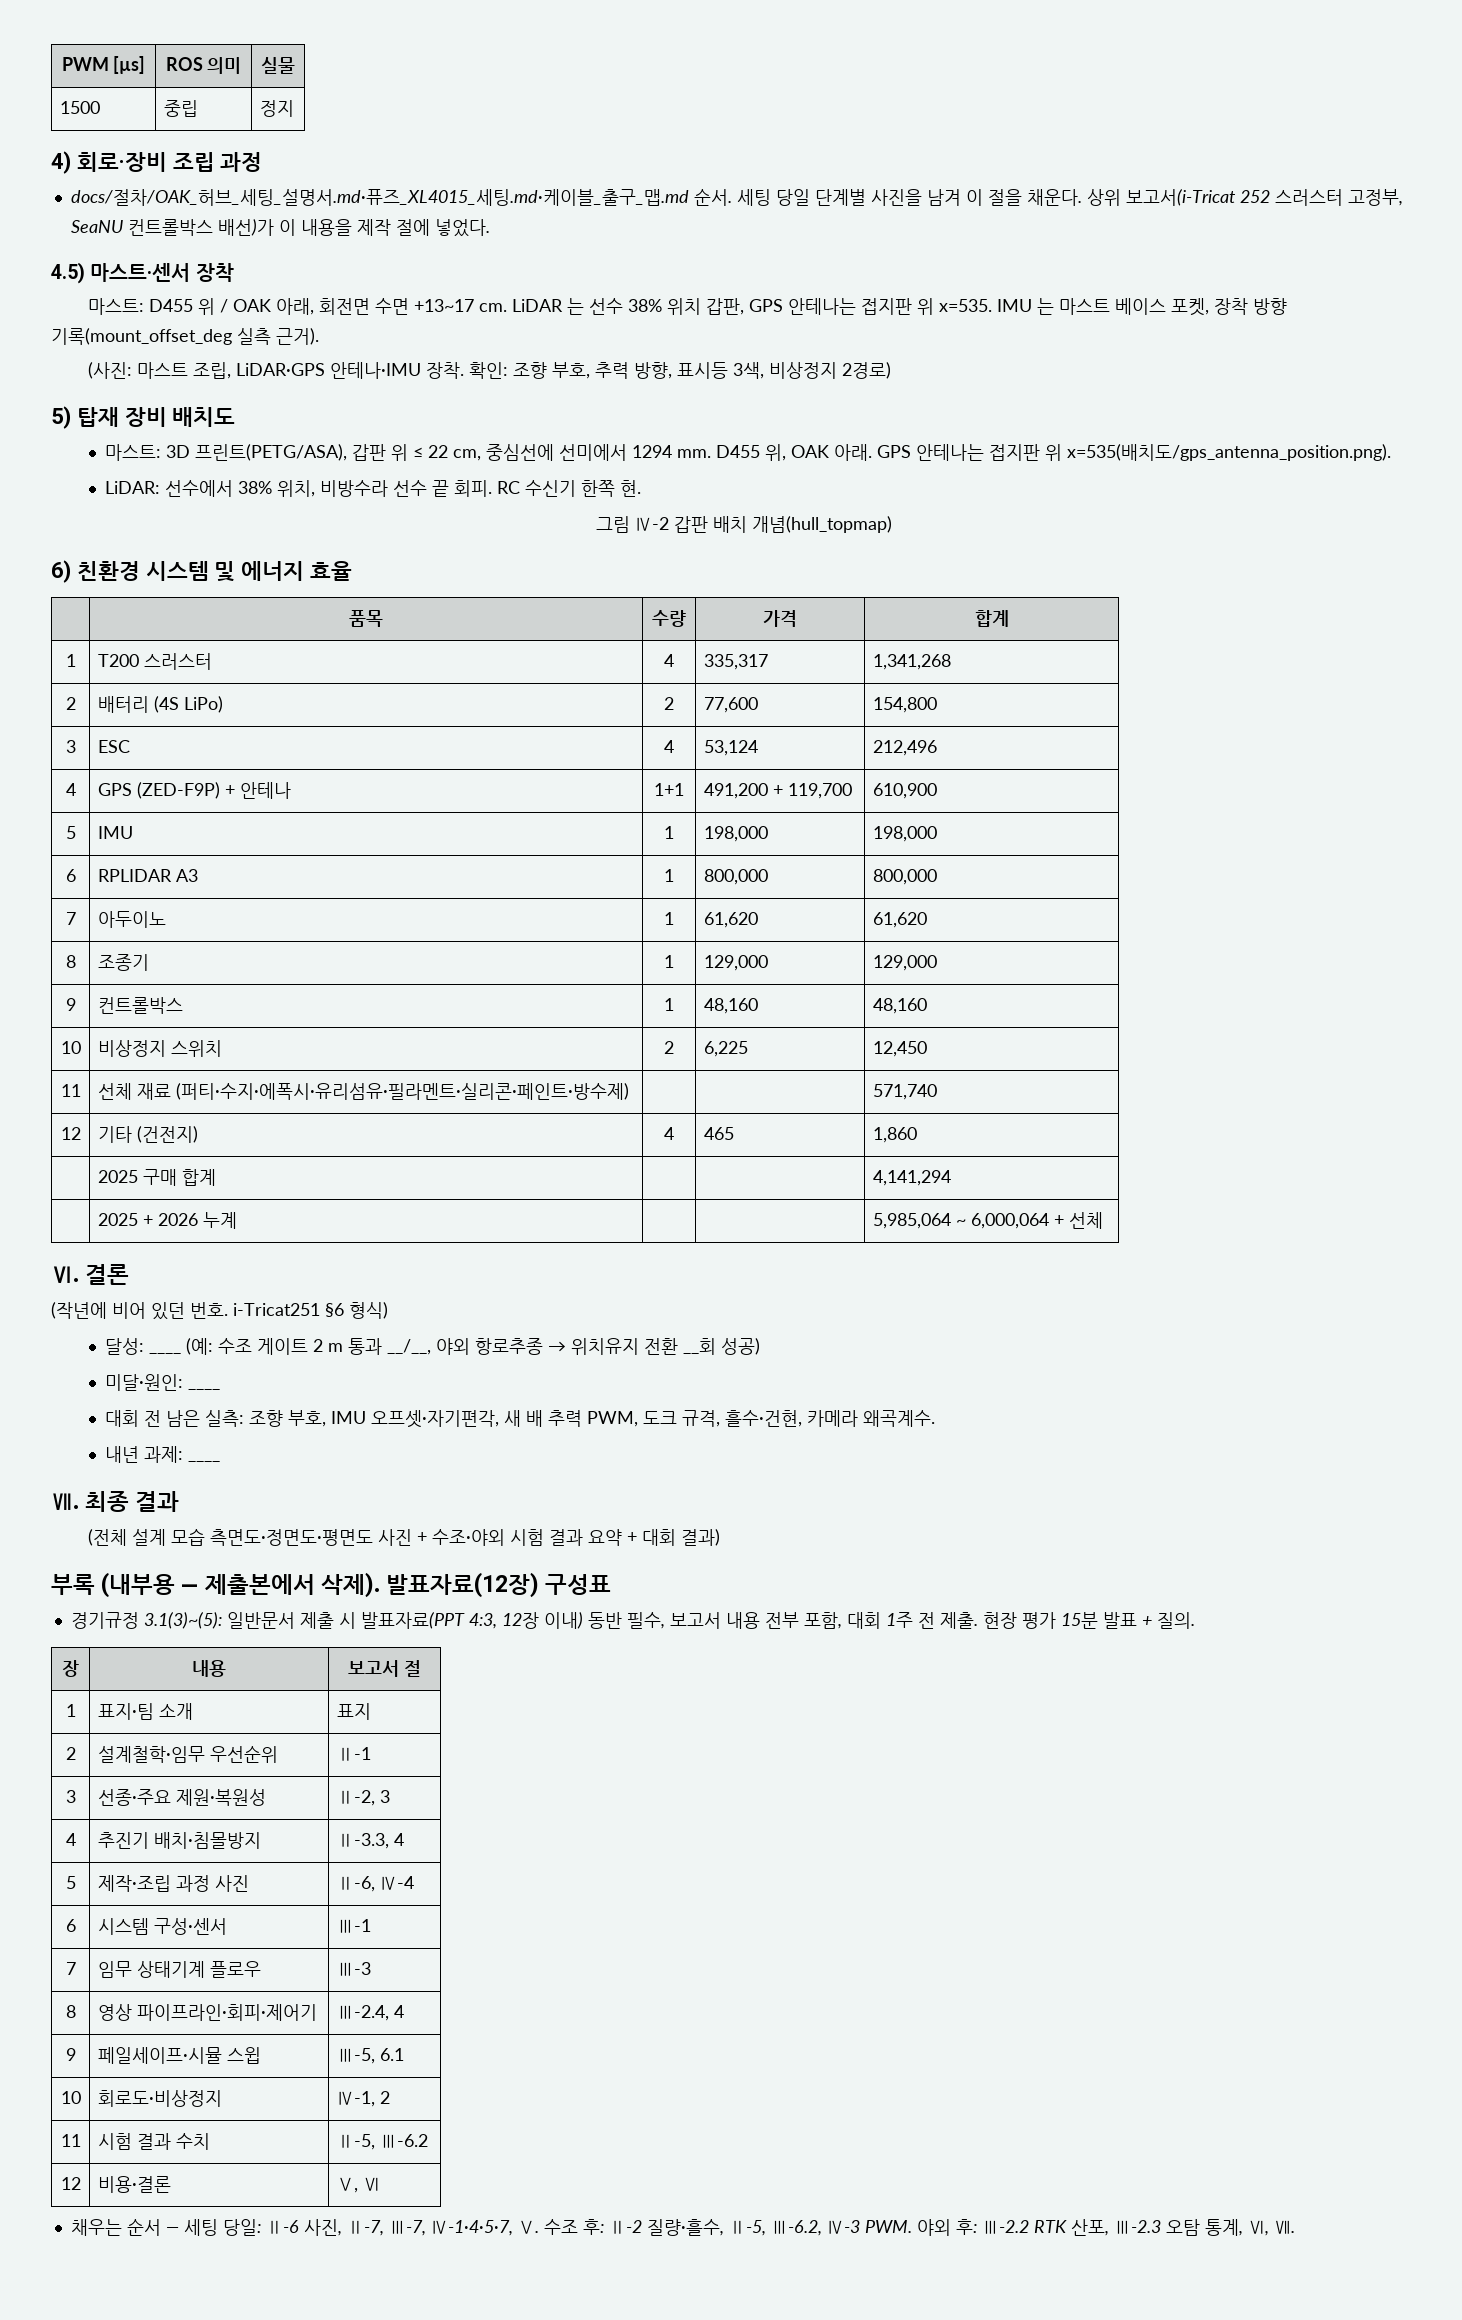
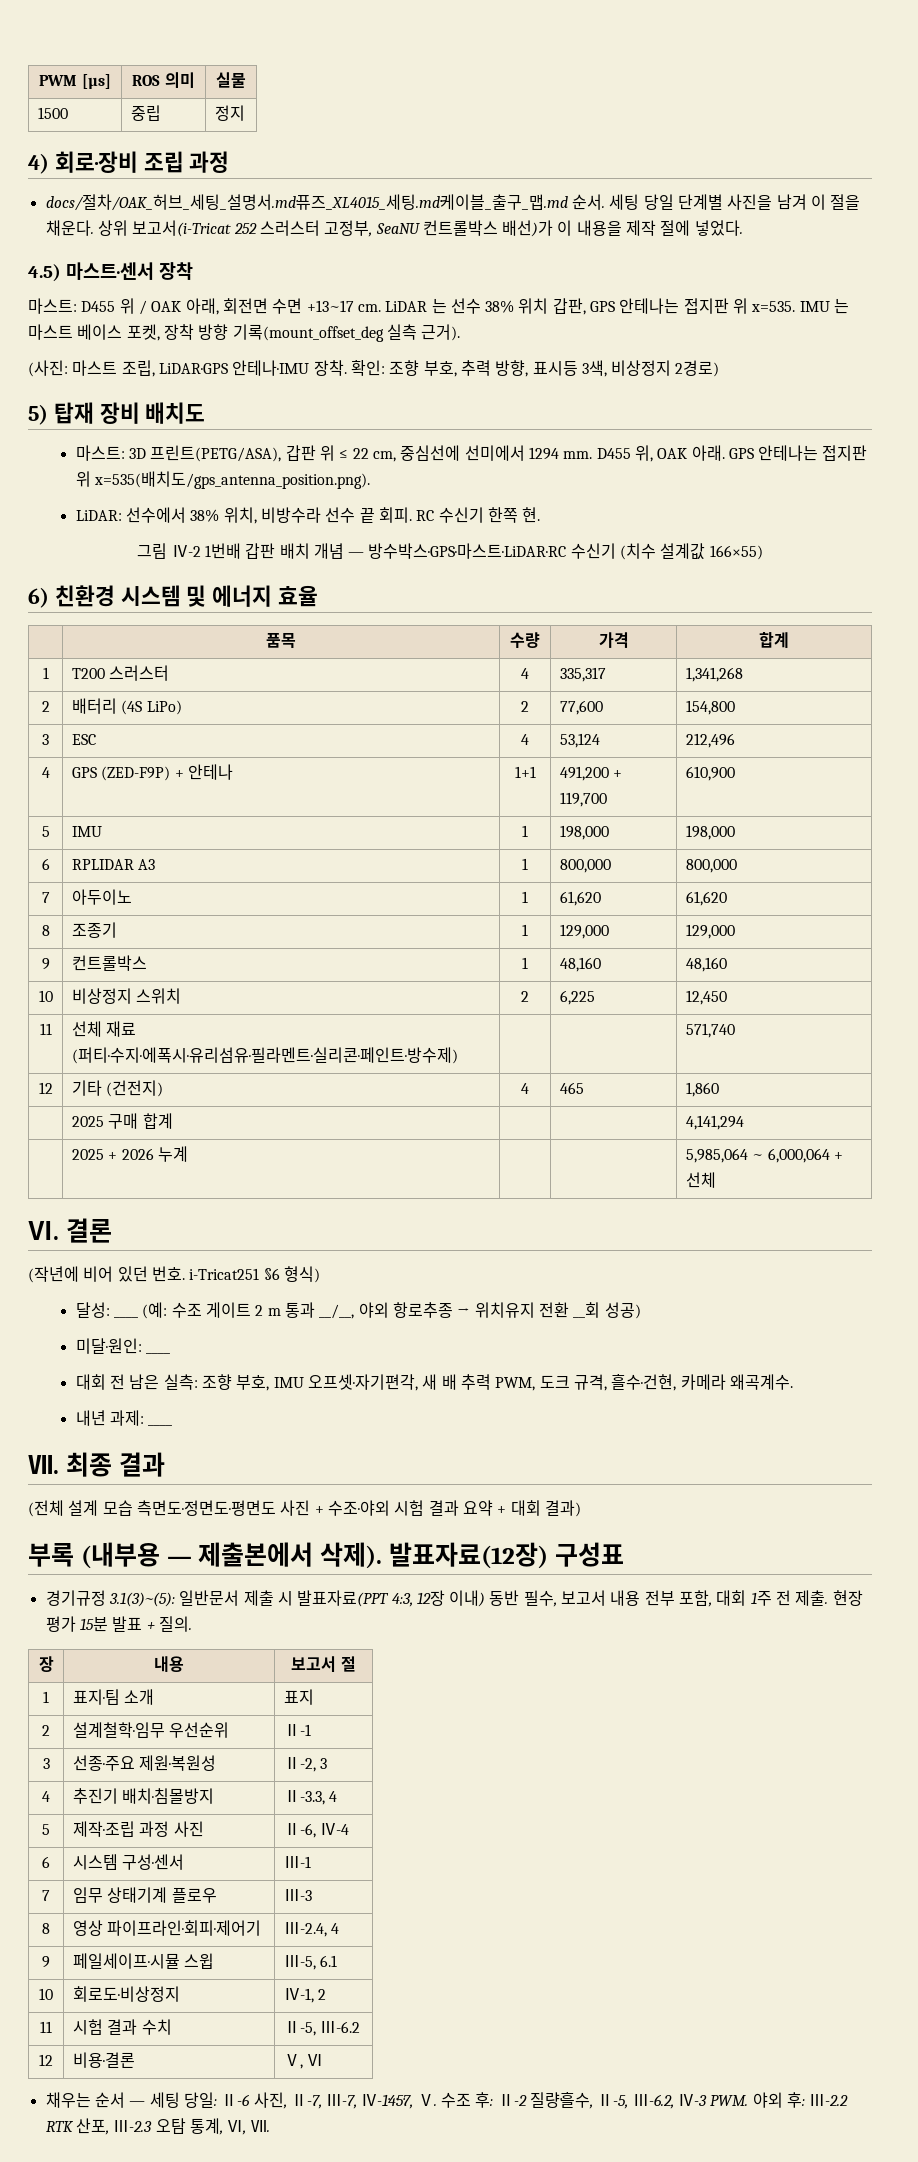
- 그림 Ⅳ-2 갑판 배치 개념(hull_topmap)
+ 그림 Ⅳ-2 1번배 갑판 배치 개념 — 방수박스·GPS·마스트·LiDAR·RC 수신기 (치수 설계값 166×55)

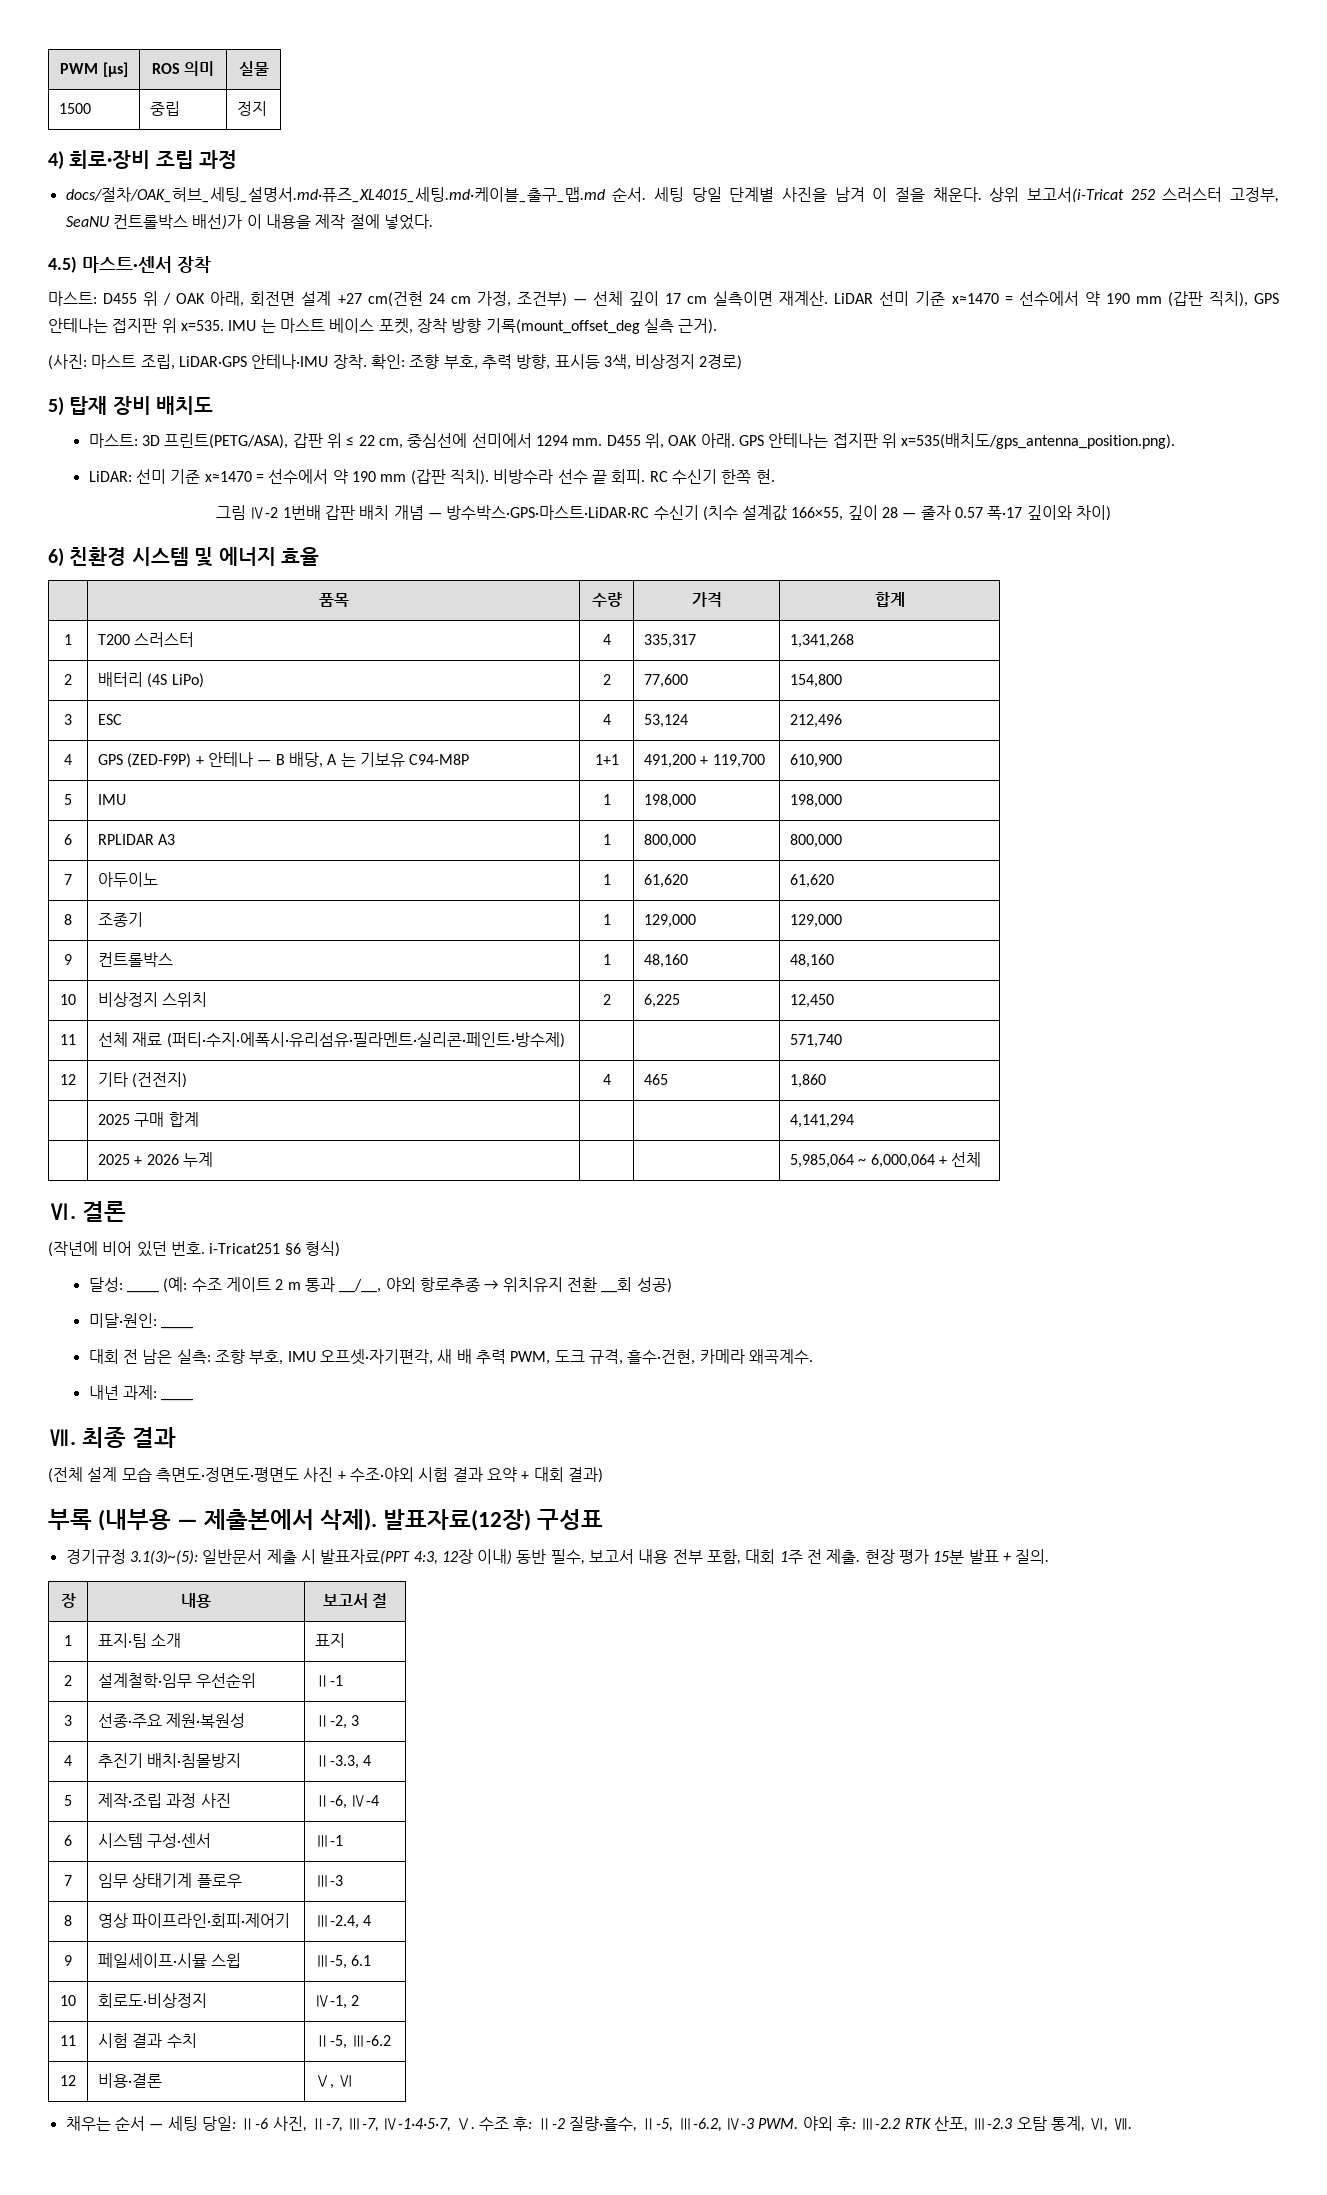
- 마스트: D455 위 / OAK 아래, 회전면 수면 +13~17 cm. LiDAR 는 선수 38% 위치 갑판, GPS 안테나는 접지판 위 x=535.
+ 마스트: D455 위 / OAK 아래, 회전면 설계 +27 cm(건현 24 cm 가정, 조건부) — 선체 깊이 17 cm 실측이면 재계산. LiDAR 선미 기준 x≈1470 = 선수에서 약 190 mm (갑판 직치), GPS 안테나는 접지판 위 x=535.
- LiDAR: 선수에서 38% 위치, 비방수라 선수 끝 회피.
+ LiDAR: 선미 기준 x≈1470 = 선수에서 약 190 mm (갑판 직치). 비방수라 선수 끝 회피.
- 그림 Ⅳ-2 1번배 갑판 배치 개념 — 방수박스·GPS·마스트·LiDAR·RC 수신기 (치수 설계값 166×55)
+ 그림 Ⅳ-2 1번배 갑판 배치 개념 — 방수박스·GPS·마스트·LiDAR·RC 수신기 (치수 설계값 166×55, 깊이 28 — 줄자 0.57 폭·17 깊이와 차이)
- 4 | GPS (ZED-F9P) + 안테나 | 1+1 | 491,200 + 119,700 | 610,900
+ 4 | GPS (ZED-F9P) + 안테나 — B 배당, A 는 기보유 C94-M8P | 1+1 | 491,200 + 119,700 | 610,900

